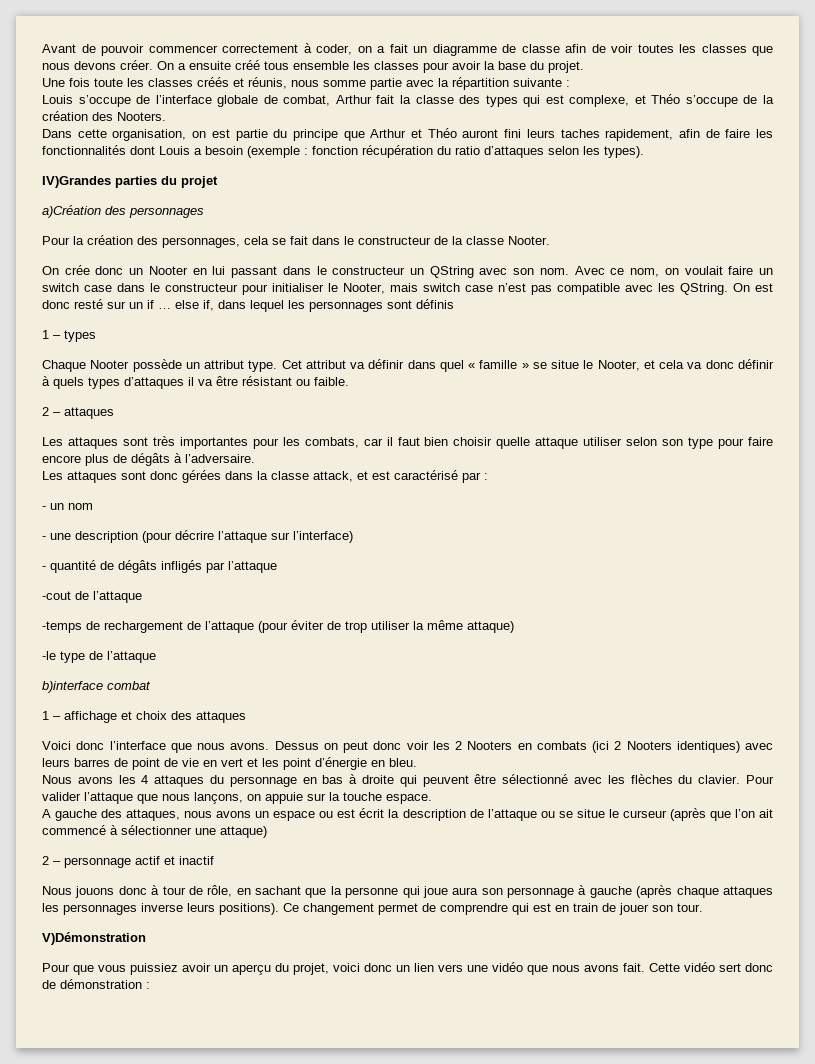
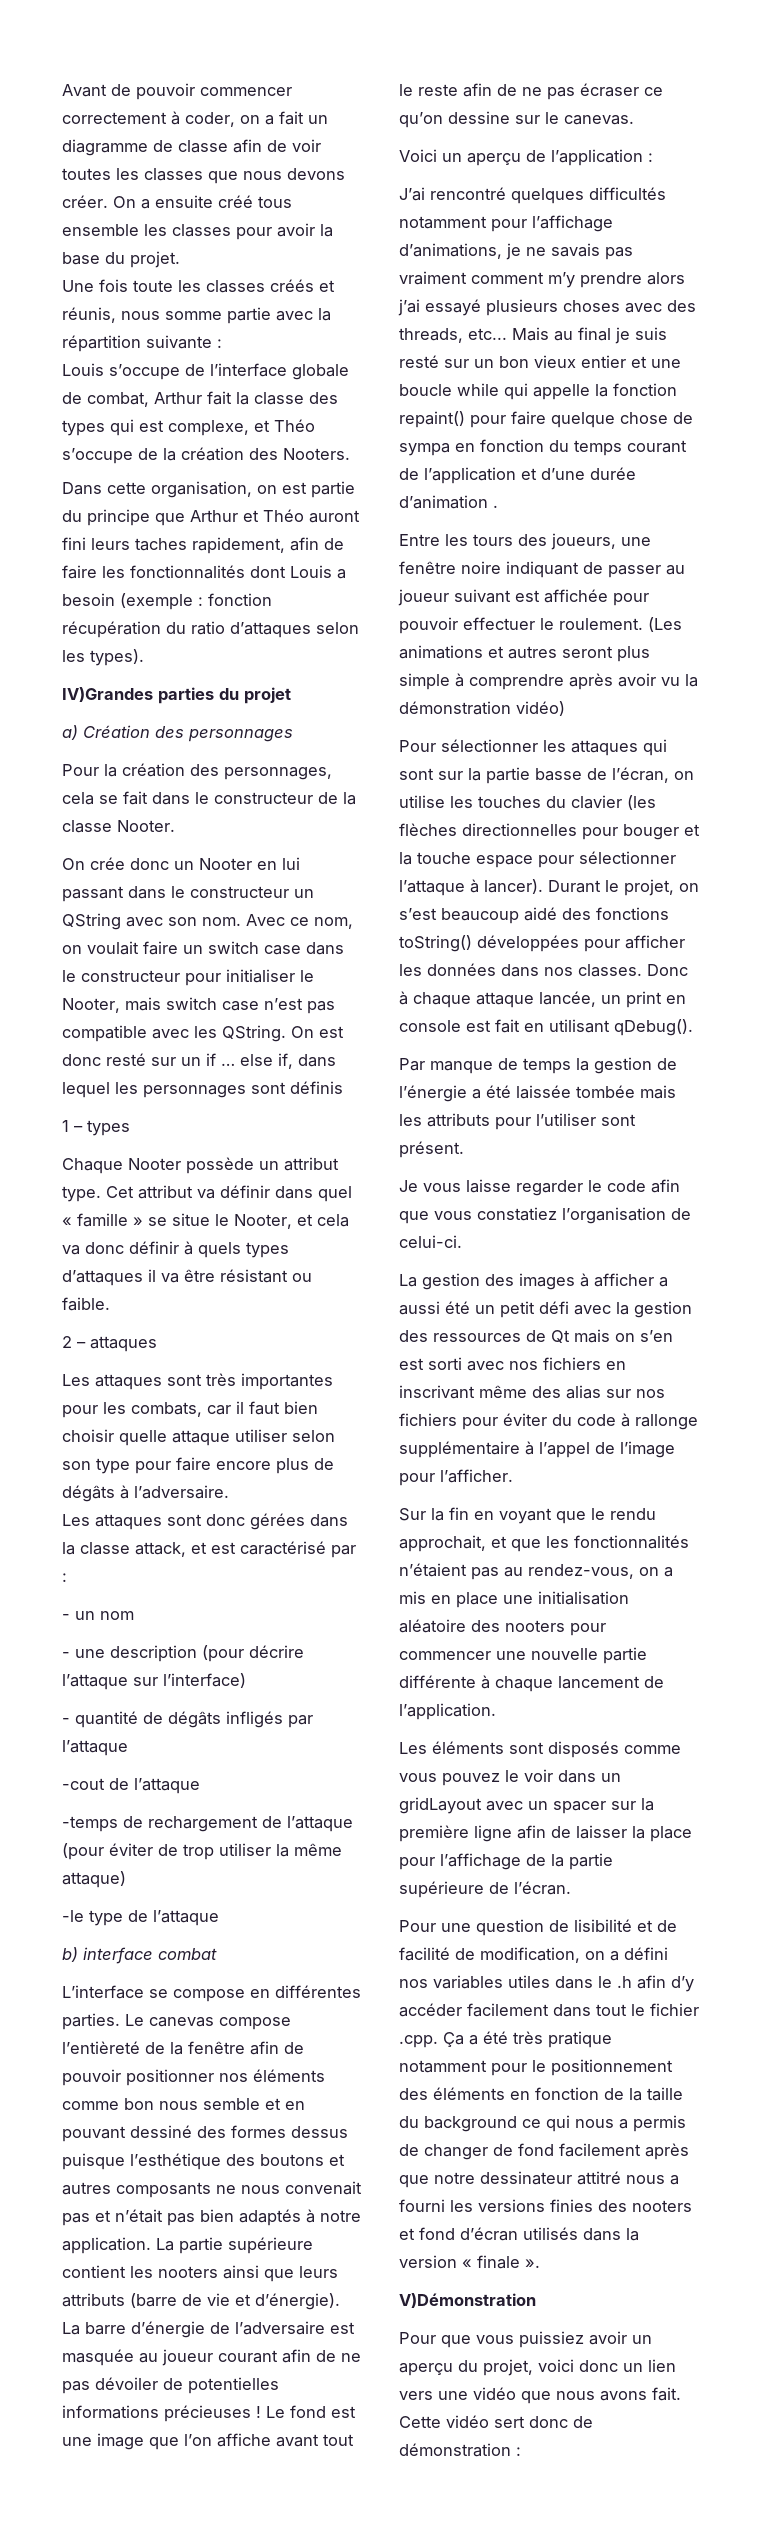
- a)Création des personnages
+ a) Création des personnages
- b)interface combat
+ b) interface combat
- 1 – affichage et choix des attaques
- Voici donc l’interface que nous avons. Dessus on peut donc voir les 2 Nooters en combats (ici 2 Nooters identiques) avec leurs barres de point de vie en vert et les point d’énergie en bleu.
- Nous avons les 4 attaques du personnage en bas à droite qui peuvent être sélectionné avec les flèches du clavier. Pour valider l’attaque que nous lançons, on appuie sur la touche espace.
- A gauche des attaques, nous avons un espace ou est écrit la description de l’attaque ou se situe le curseur (après que l’on ait commencé à sélectionner une attaque)
- 2 – personnage actif et inactif
- Nous jouons donc à tour de rôle, en sachant que la personne qui joue aura son personnage à gauche (après chaque attaques les personnages inverse leurs positions). Ce changement permet de comprendre qui est en train de jouer son tour.
+ L’interface se compose en différentes parties. Le canevas compose l’entièreté de la fenêtre afin de pouvoir positionner nos éléments comme bon nous semble et en pouvant dessiné des formes dessus puisque l’esthétique des boutons et autres composants ne nous convenait pas et n’était pas bien adaptés à notre application. La partie supérieure contient les nooters ainsi que leurs attributs (barre de vie et d’énergie). La barre d’énergie de l’adversaire est masquée au joueur courant afin de ne pas dévoiler de potentielles informations précieuses ! Le fond est une image que l’on affiche avant tout le reste afin de ne pas écraser ce qu’on dessine sur le canevas.
+ Voici un aperçu de l’application :
+ J’ai rencontré quelques difficultés notamment pour l’affichage d’animations, je ne savais pas vraiment comment m’y prendre alors j’ai essayé plusieurs choses avec des threads, etc... Mais au final je suis resté sur un bon vieux entier et une boucle while qui appelle la fonction repaint() pour faire quelque chose de sympa en fonction du temps courant de l’application et d’une durée d’animation .
+ Entre les tours des joueurs, une fenêtre noire indiquant de passer au joueur suivant est affichée pour pouvoir effectuer le roulement. (Les animations et autres seront plus simple à comprendre après avoir vu la démonstration vidéo)
+ Pour sélectionner les attaques qui sont sur la partie basse de l’écran, on utilise les touches du clavier (les flèches directionnelles pour bouger et la touche espace pour sélectionner l’attaque à lancer). Durant le projet, on s’est beaucoup aidé des fonctions toString() développées pour afficher les données dans nos classes. Donc à chaque attaque lancée, un print en console est fait en utilisant qDebug().
+ Par manque de temps la gestion de l’énergie a été laissée tombée mais les attributs pour l’utiliser sont présent.
+ Je vous laisse regarder le code afin que vous constatiez l’organisation de celui-ci.
+ La gestion des images à afficher a aussi été un petit défi avec la gestion des ressources de Qt mais on s’en est sorti avec nos fichiers en inscrivant même des alias sur nos fichiers pour éviter du code à rallonge supplémentaire à l’appel de l’image pour l’afficher.
+ Sur la fin en voyant que le rendu approchait, et que les fonctionnalités n’étaient pas au rendez-vous, on a mis en place une initialisation aléatoire des nooters pour commencer une nouvelle partie différente à chaque lancement de l’application.
+ Les éléments sont disposés comme vous pouvez le voir dans un gridLayout avec un spacer sur la première ligne afin de laisser la place pour l’affichage de la partie supérieure de l’écran.
+ Pour une question de lisibilité et de facilité de modification, on a défini nos variables utiles dans le .h afin d’y accéder facilement dans tout le fichier .cpp. Ça a été très pratique notamment pour le positionnement des éléments en fonction de la taille du background ce qui nous a permis de changer de fond facilement après que notre dessinateur attitré nous a fourni les versions finies des nooters et fond d’écran utilisés dans la version « finale ».

